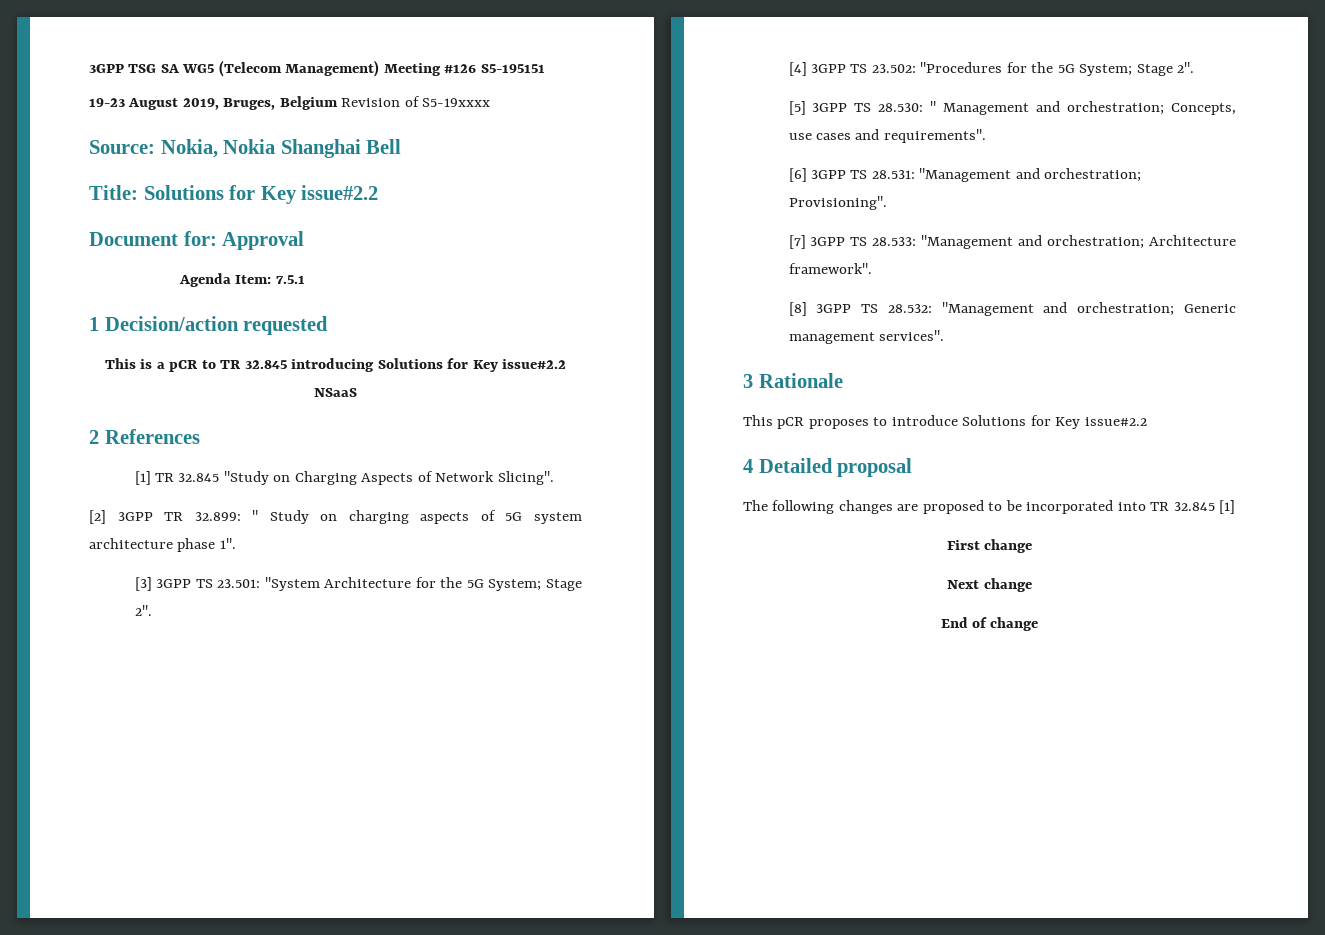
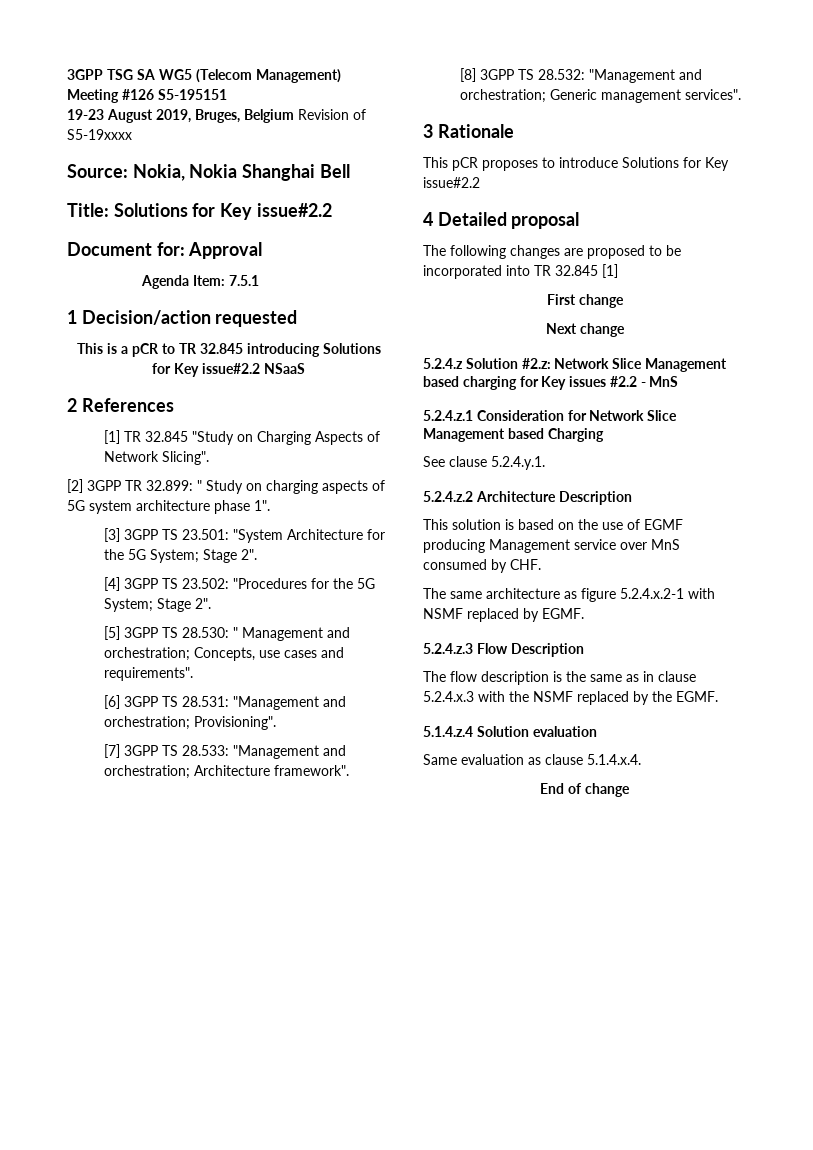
+ 5.2.4.z Solution #2.z: Network Slice Management based charging for Key issues #2.2 - MnS
+ 5.2.4.z.1 Consideration for Network Slice Management based Charging
+ See clause 5.2.4.y.1.
+ 5.2.4.z.2 Architecture Description
+ This solution is based on the use of EGMF producing Management service over MnS consumed by CHF.
+ The same architecture as figure 5.2.4.x.2-1 with NSMF replaced by EGMF.
+ 5.2.4.z.3 Flow Description
+ The flow description is the same as in clause 5.2.4.x.3 with the NSMF replaced by the EGMF.
+ 5.1.4.z.4 Solution evaluation
+ Same evaluation as clause 5.1.4.x.4.

